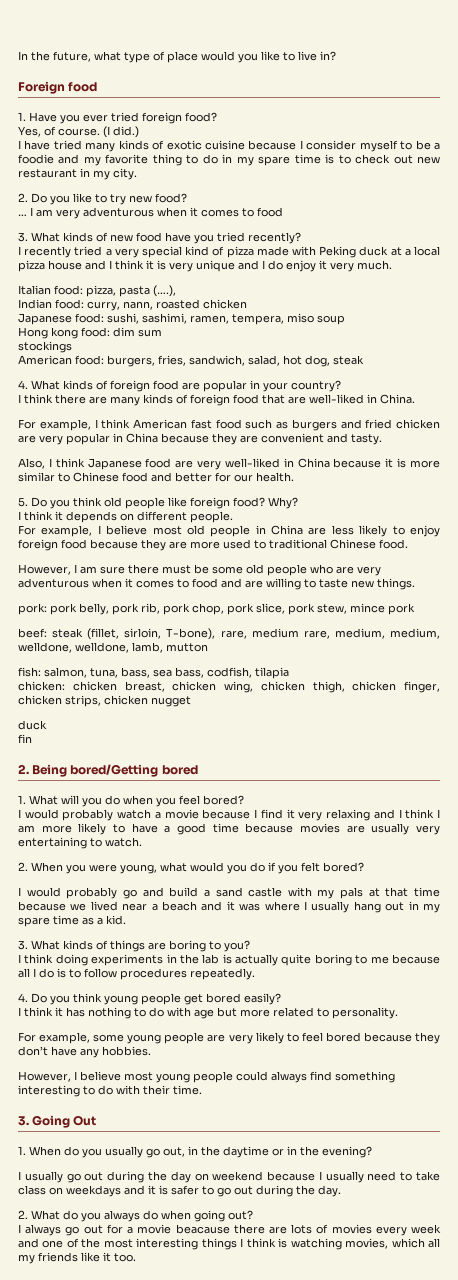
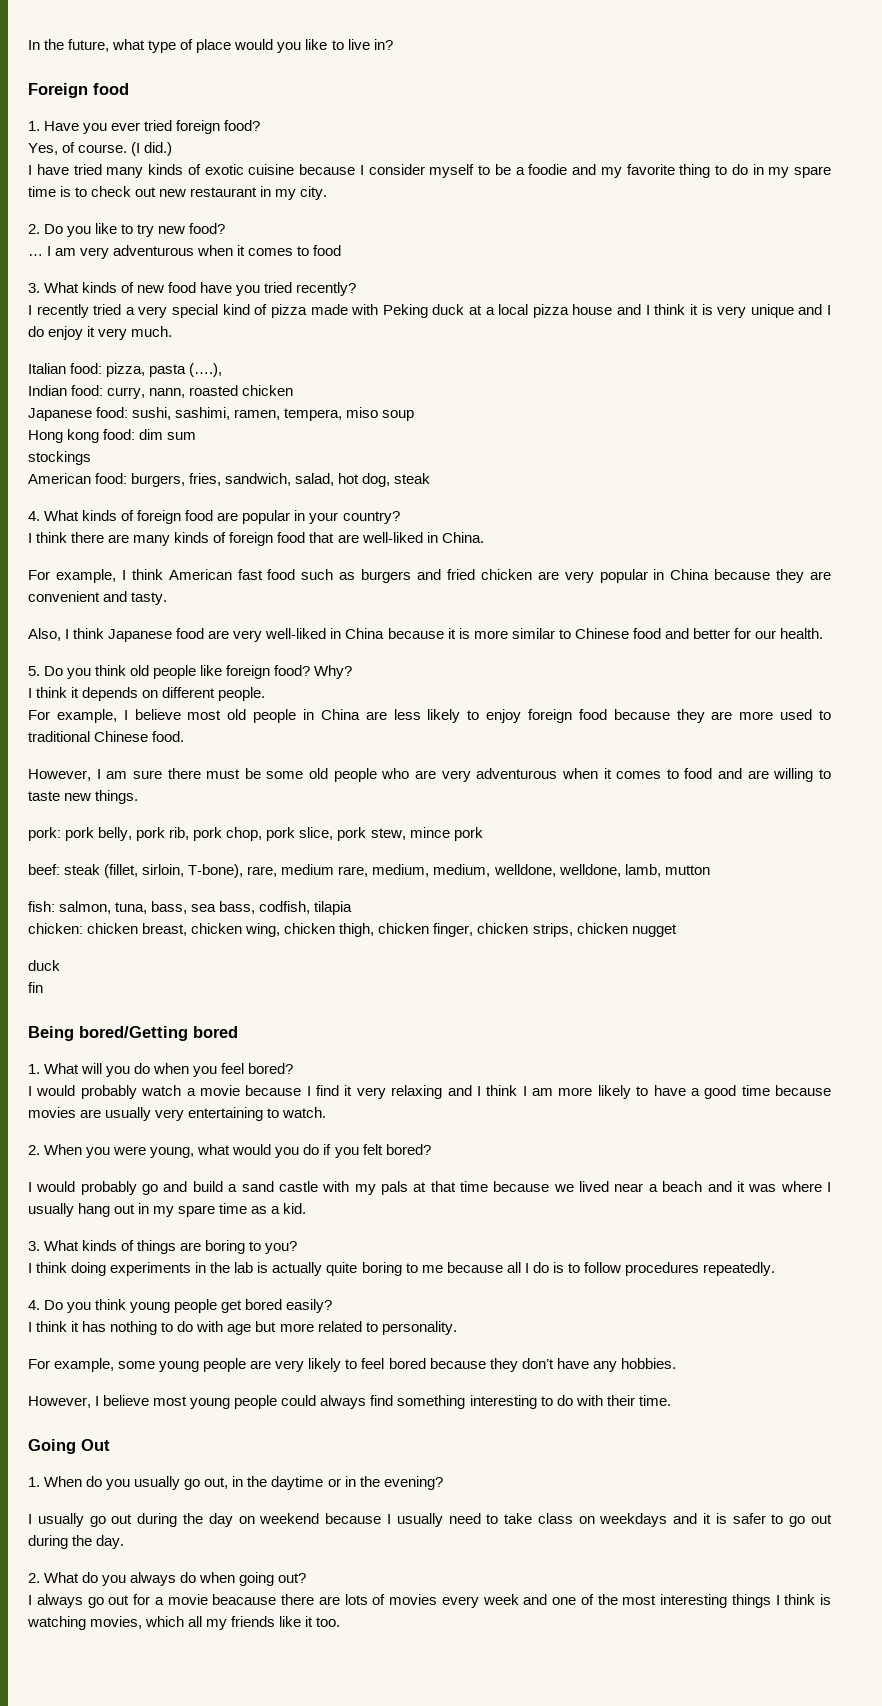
- 2. Being bored/Getting bored
+ Being bored/Getting bored
- 3. Going Out
+ Going Out

